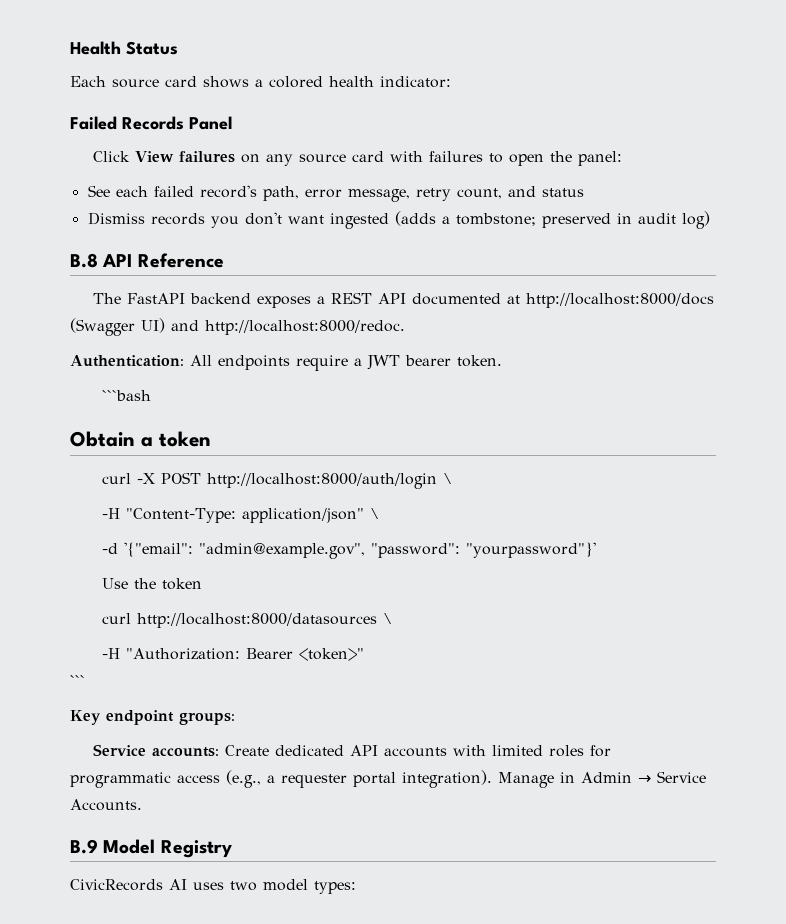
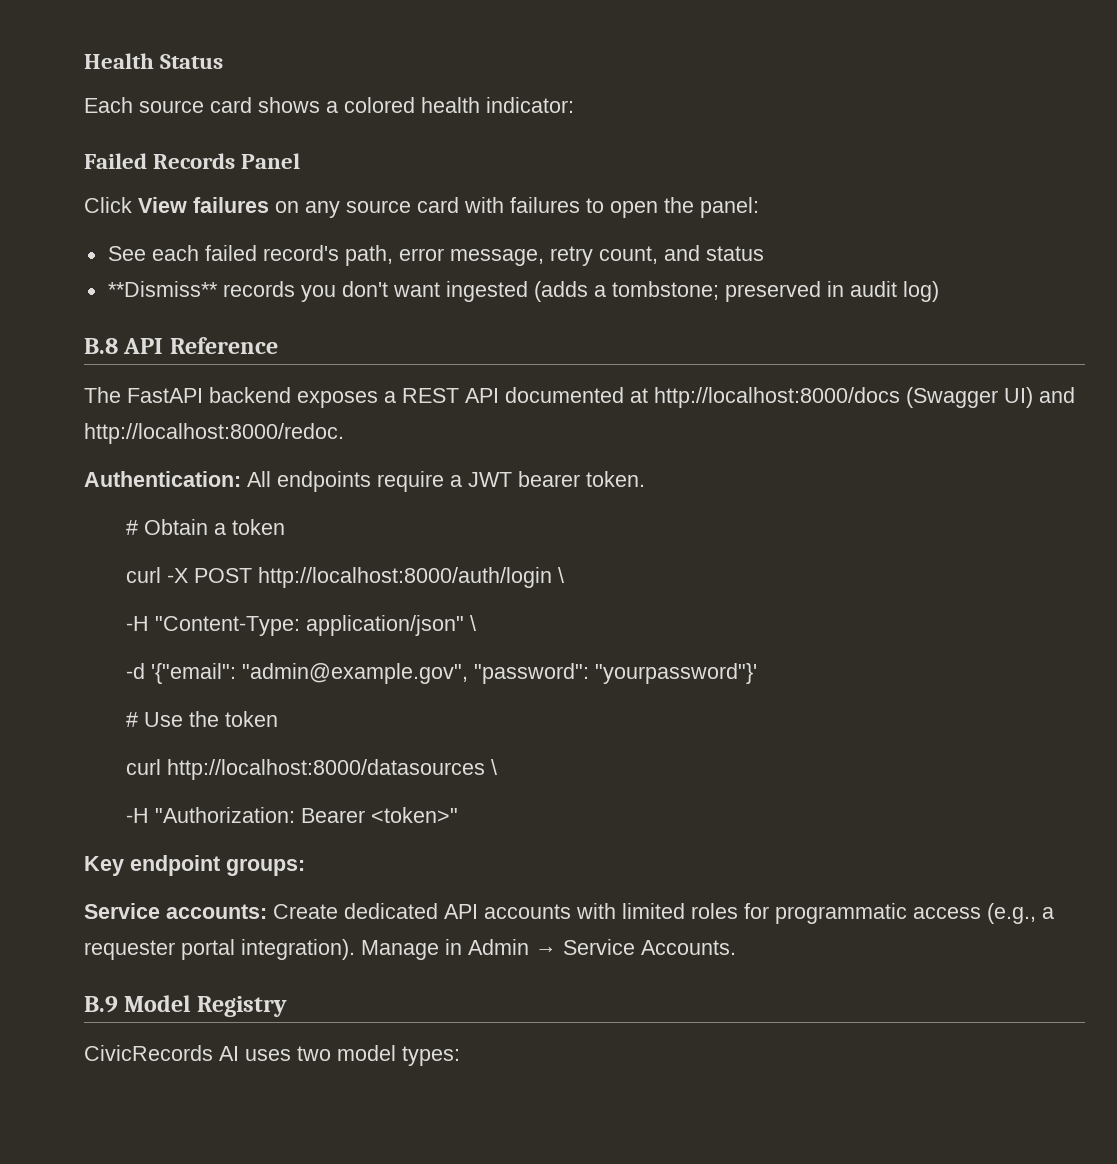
- Dismiss records you don't want ingested (adds a tombstone; preserved in audit log)
+ **Dismiss** records you don't want ingested (adds a tombstone; preserved in audit log)
- ```bash
- Obtain a token
+ # Obtain a token
- Use the token
+ # Use the token
- ```

